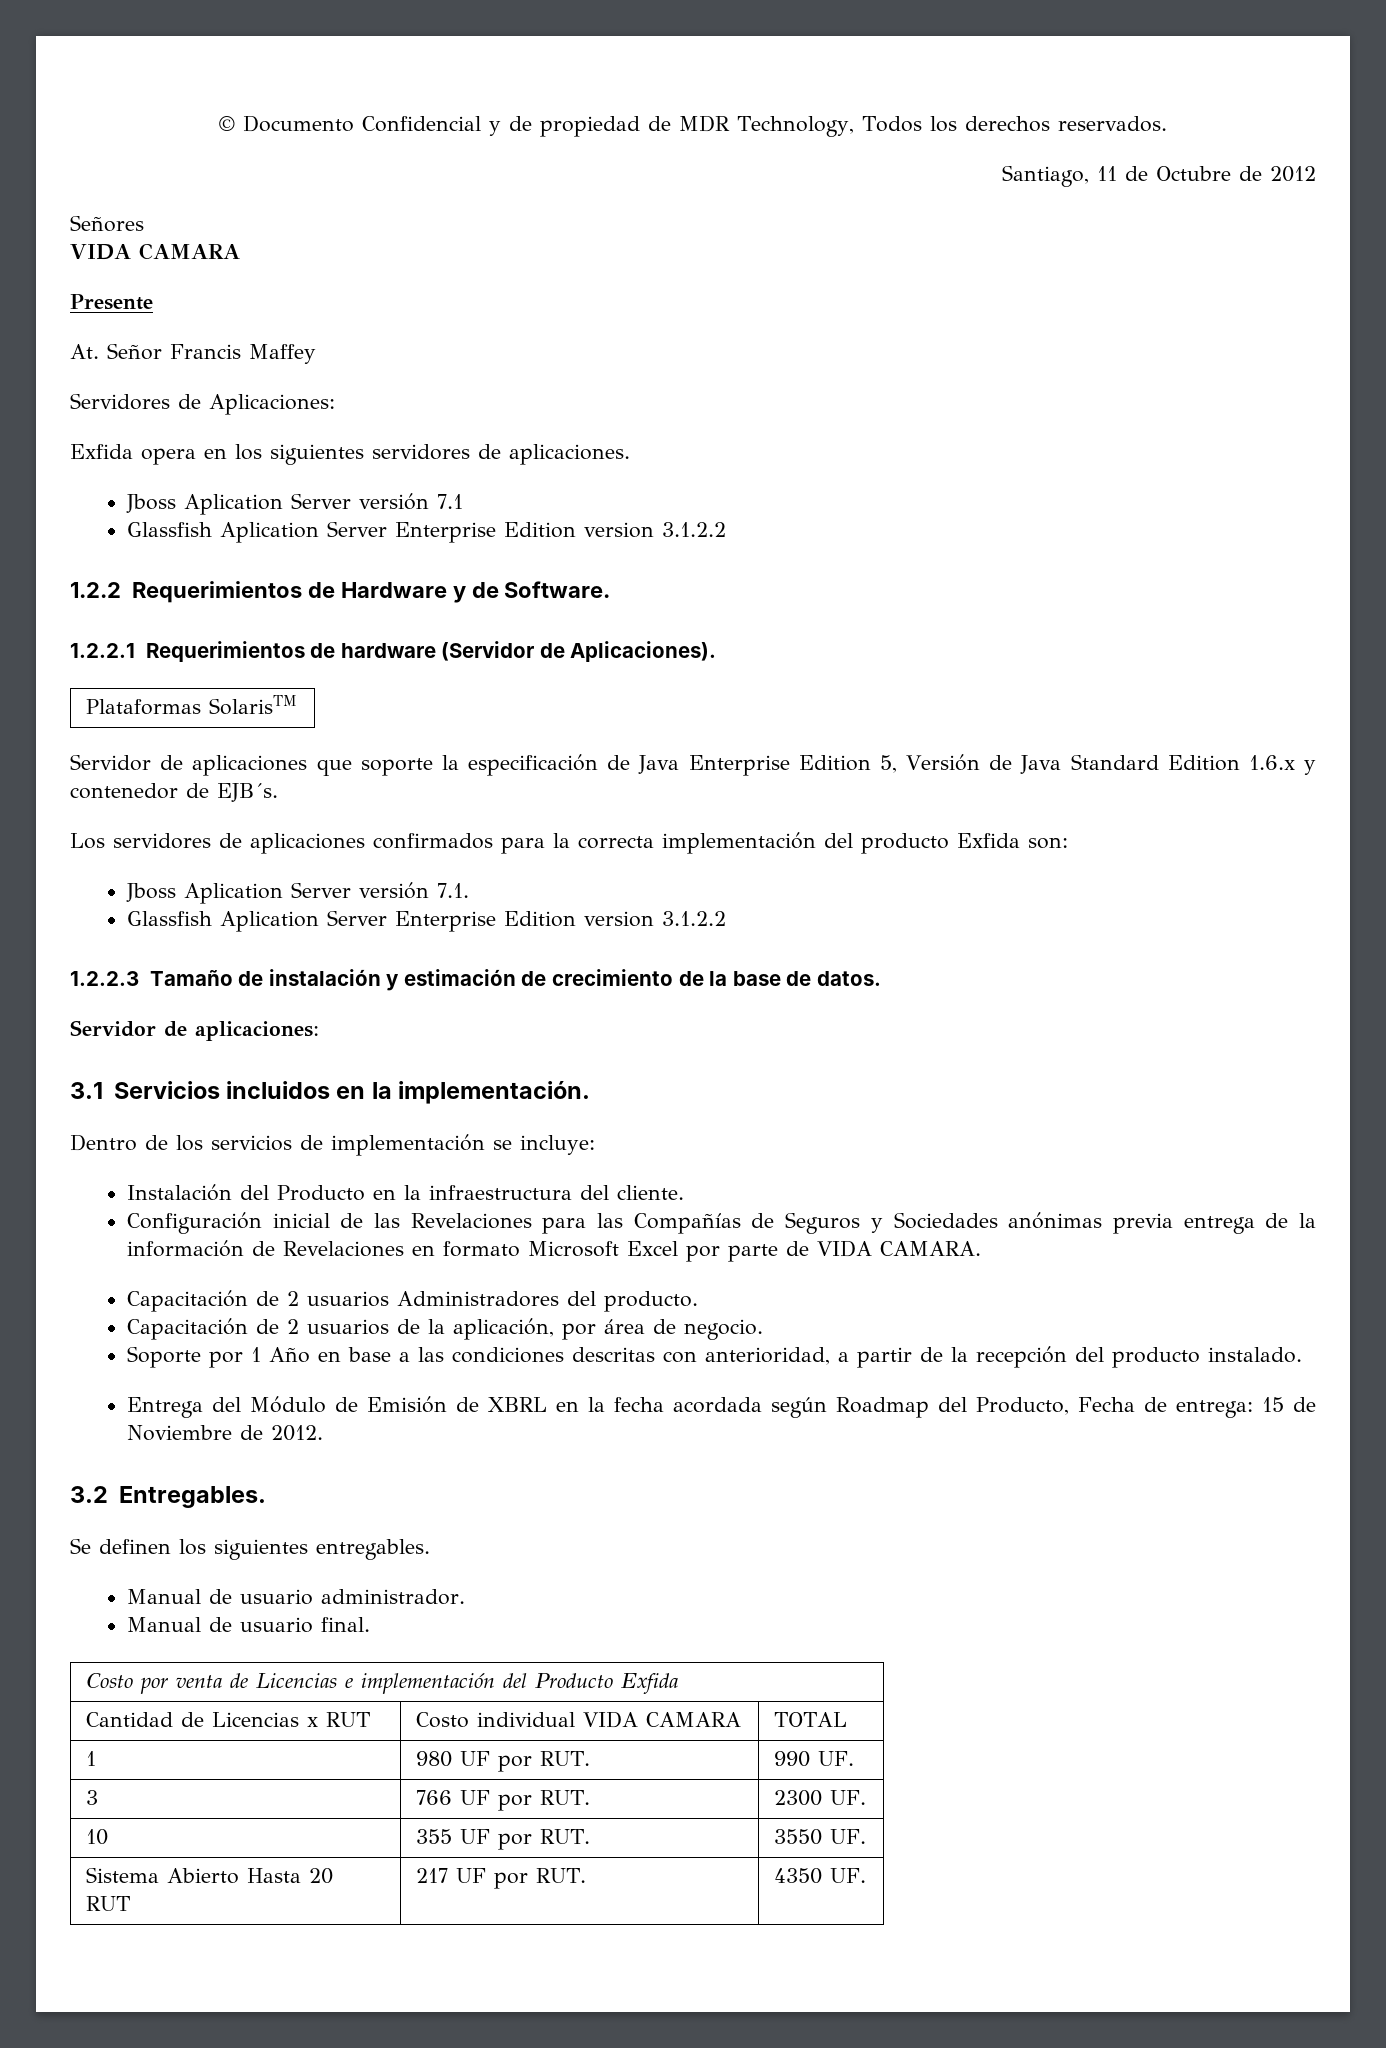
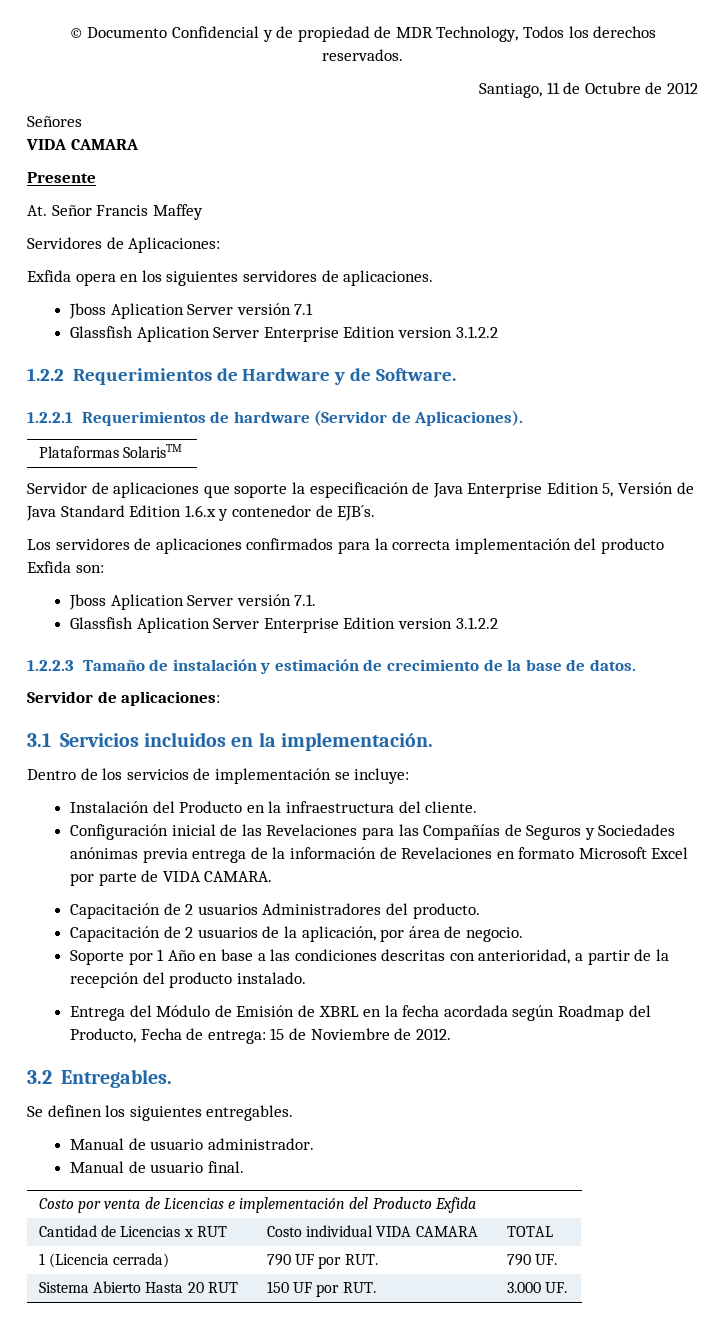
- 1 | 980 UF por RUT. | 990 UF.
- 3 | 766 UF por RUT. | 2300 UF.
- 10 | 355 UF por RUT. | 3550 UF.
+ 1 (Licencia cerrada) | 790 UF por RUT. | 790 UF.
- Sistema Abierto Hasta 20 RUT | 217 UF por RUT. | 4350 UF.
+ Sistema Abierto Hasta 20 RUT | 150 UF por RUT. | 3.000 UF.

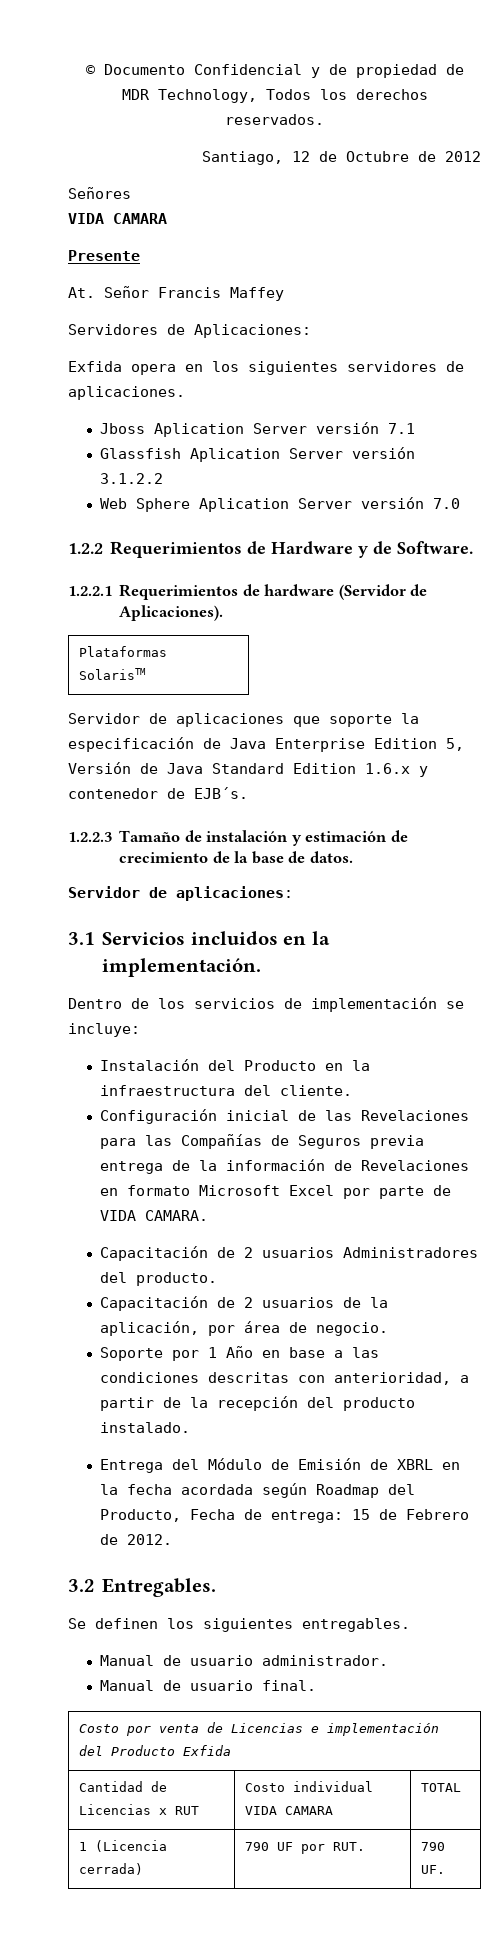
- Santiago, 11 de Octubre de 2012
+ Santiago, 12 de Octubre de 2012
  Jboss Aplication Server versión 7.1
- Glassfish Aplication Server Enterprise Edition version 3.1.2.2
+ Glassfish Aplication Server versión 3.1.2.2
+ Web Sphere Aplication Server versión 7.0
- Los servidores de aplicaciones confirmados para la correcta implementación del producto Exfida son:
- Jboss Aplication Server versión 7.1.
- Glassfish Aplication Server Enterprise Edition version 3.1.2.2
- Configuración inicial de las Revelaciones para las Compañías de Seguros y Sociedades anónimas previa entrega de la información de Revelaciones en formato Microsoft Excel por parte de VIDA CAMARA.
+ Configuración inicial de las Revelaciones para las Compañías de Seguros previa entrega de la información de Revelaciones en formato Microsoft Excel por parte de VIDA CAMARA.
- Entrega del Módulo de Emisión de XBRL en la fecha acordada según Roadmap del Producto, Fecha de entrega: 15 de Noviembre de 2012.
+ Entrega del Módulo de Emisión de XBRL en la fecha acordada según Roadmap del Producto, Fecha de entrega: 15 de Febrero de 2012.
- Sistema Abierto Hasta 20 RUT | 150 UF por RUT. | 3.000 UF.

